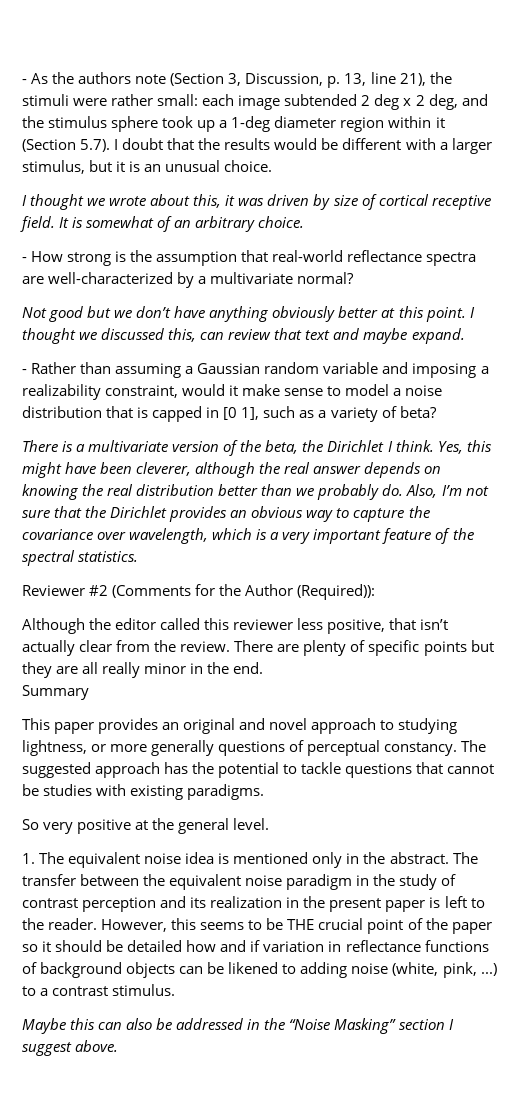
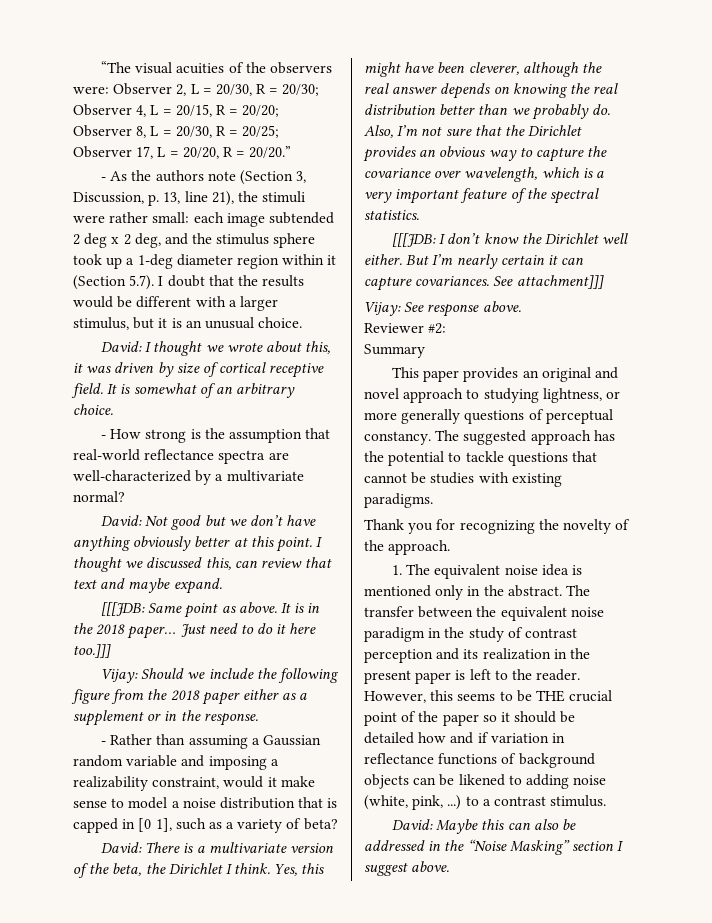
+ “The visual acuities of the observers were: Observer 2, L = 20/30, R = 20/30; Observer 4, L = 20/15, R = 20/20; Observer 8, L = 20/30, R = 20/25; Observer 17, L = 20/20, R = 20/20.”
- I thought we wrote about this, it was driven by size of cortical receptive field.
+ David: I thought we wrote about this, it was driven by size of cortical receptive field.
- Not good but we don’t have anything obviously better at this point.
+ David: Not good but we don’t have anything obviously better at this point.
+ [[[JDB: Same point as above. It is in the 2018 paper… Just need to do it here too.]]]
+ Vijay: Should we include the following figure from the 2018 paper either as a supplement or in the response.
- There is a multivariate version of the beta, the Dirichlet I think.
+ David: There is a multivariate version of the beta, the Dirichlet I think.
- Reviewer #2 (Comments for the Author (Required)):
- Although the editor called this reviewer less positive, that isn’t actually clear from the review. There are plenty of specific points but they are all really minor in the end.
+ [[[JDB: I don’t know the Dirichlet well either. But I’m nearly certain it can capture covariances. See attachment]]]
+ Vijay: See response above.
+ Reviewer #2:
- So very positive at the general level.
+ Thank you for recognizing the novelty of the approach.
- Maybe this can also be addressed in the “Noise Masking” section I suggest above.
+ David: Maybe this can also be addressed in the “Noise Masking” section I suggest above.

